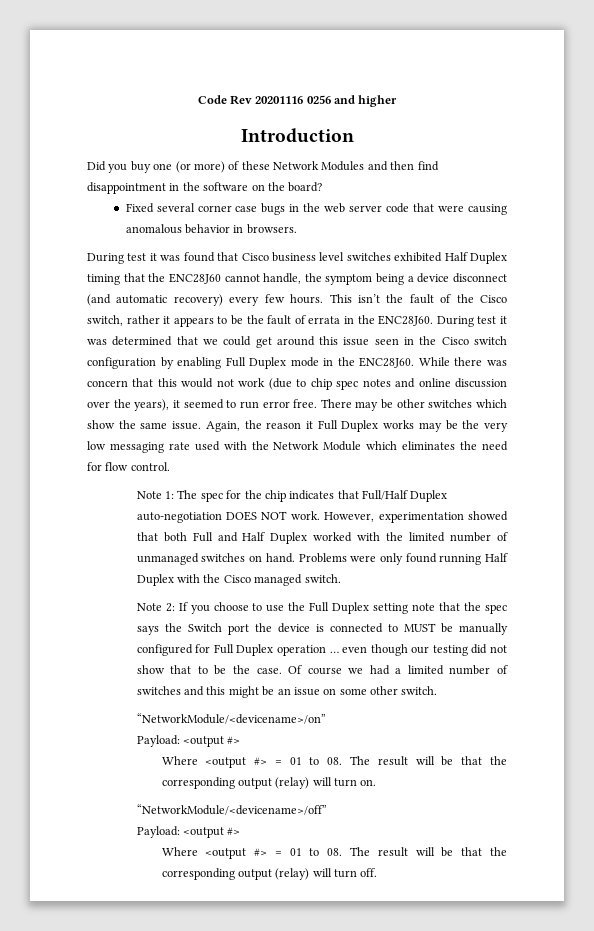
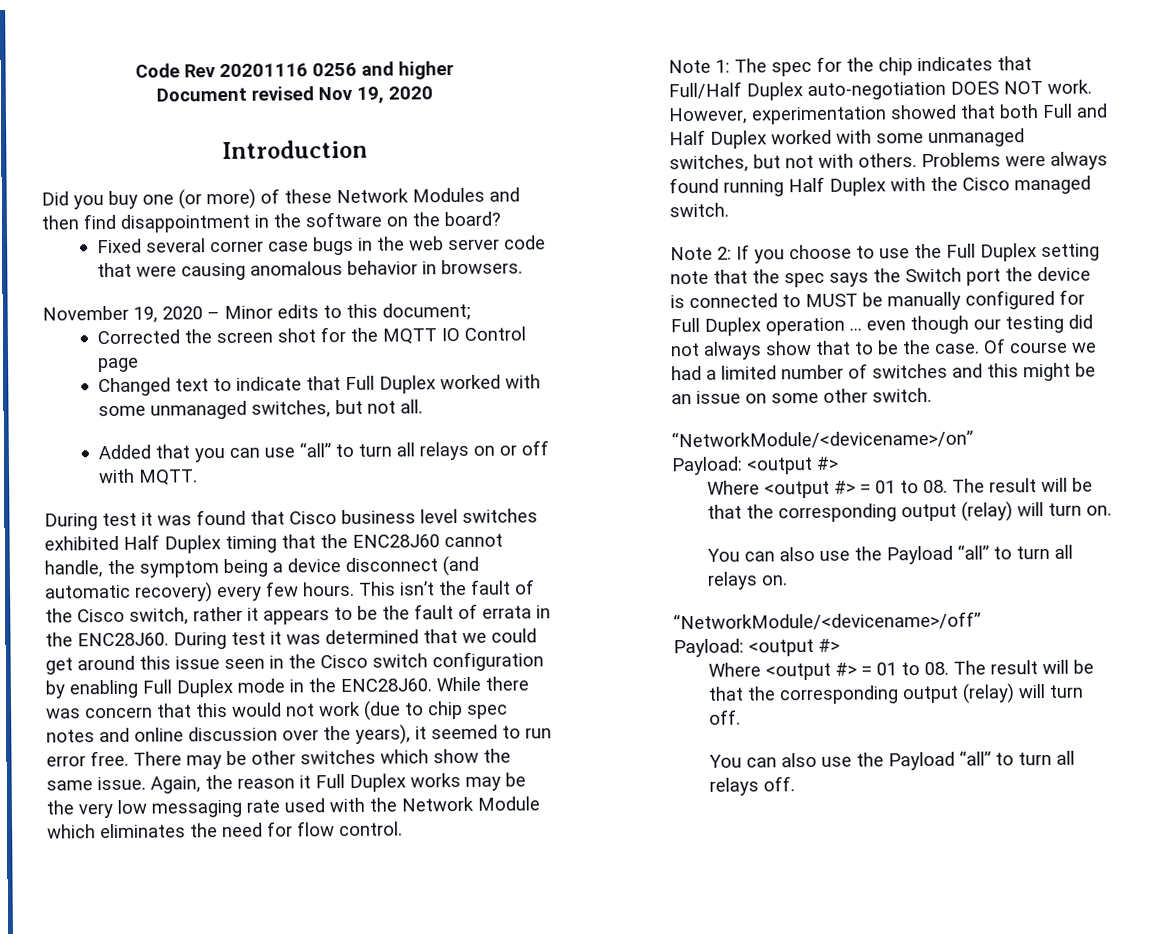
+ Document revised Nov 19, 2020
+ November 19, 2020 – Minor edits to this document;
+ Corrected the screen shot for the MQTT IO Control page
+ Changed text to indicate that Full Duplex worked with some unmanaged switches, but not all.
+ Added that you can use “all” to turn all relays on or off with MQTT.
- However, experimentation showed that both Full and Half Duplex worked with the limited number of unmanaged switches on hand.
+ However, experimentation showed that both Full and Half Duplex worked with some unmanaged switches, but not with others.
- Problems were only found running Half Duplex with the Cisco managed switch.
+ Problems were always found running Half Duplex with the Cisco managed switch.
- Note 2: If you choose to use the Full Duplex setting note that the spec says the Switch port the device is connected to MUST be manually configured for Full Duplex operation … even though our testing did not show that to be the case.
+ Note 2: If you choose to use the Full Duplex setting note that the spec says the Switch port the device is connected to MUST be manually configured for Full Duplex operation … even though our testing did not always show that to be the case.
+ You can also use the Payload “all” to turn all relays on.
+ You can also use the Payload “all” to turn all relays off.

